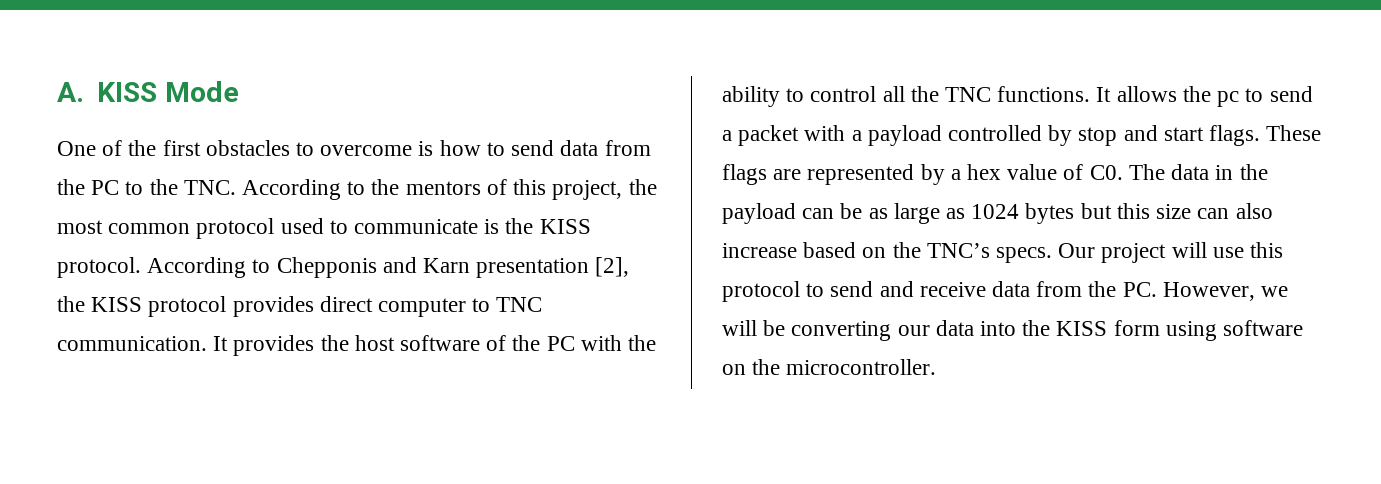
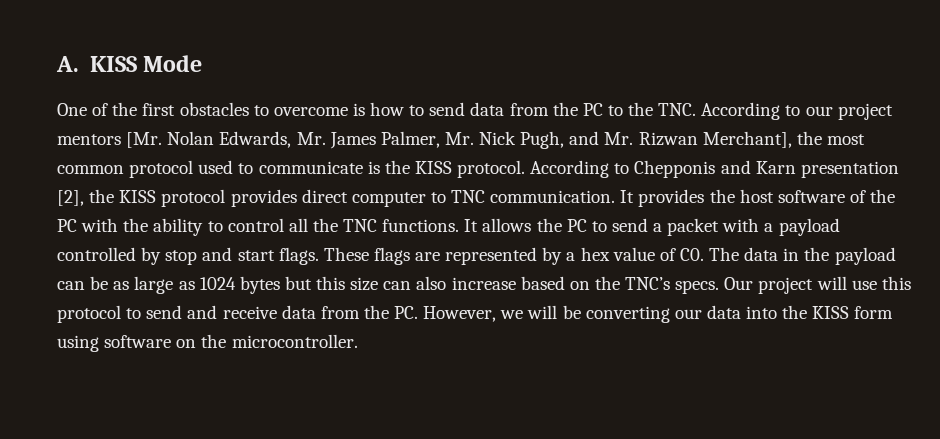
- One of the first obstacles to overcome is how to send data from the PC to the TNC. According to the mentors of this project, the most common protocol used to communicate is the KISS protocol.
+ One of the first obstacles to overcome is how to send data from the PC to the TNC. According to our project mentors [Mr. Nolan Edwards, Mr. James Palmer, Mr. Nick Pugh, and Mr. Rizwan Merchant], the most common protocol used to communicate is the KISS protocol.
- It allows the pc to send a packet with a payload controlled by stop and start flags.
+ It allows the PC to send a packet with a payload controlled by stop and start flags.

